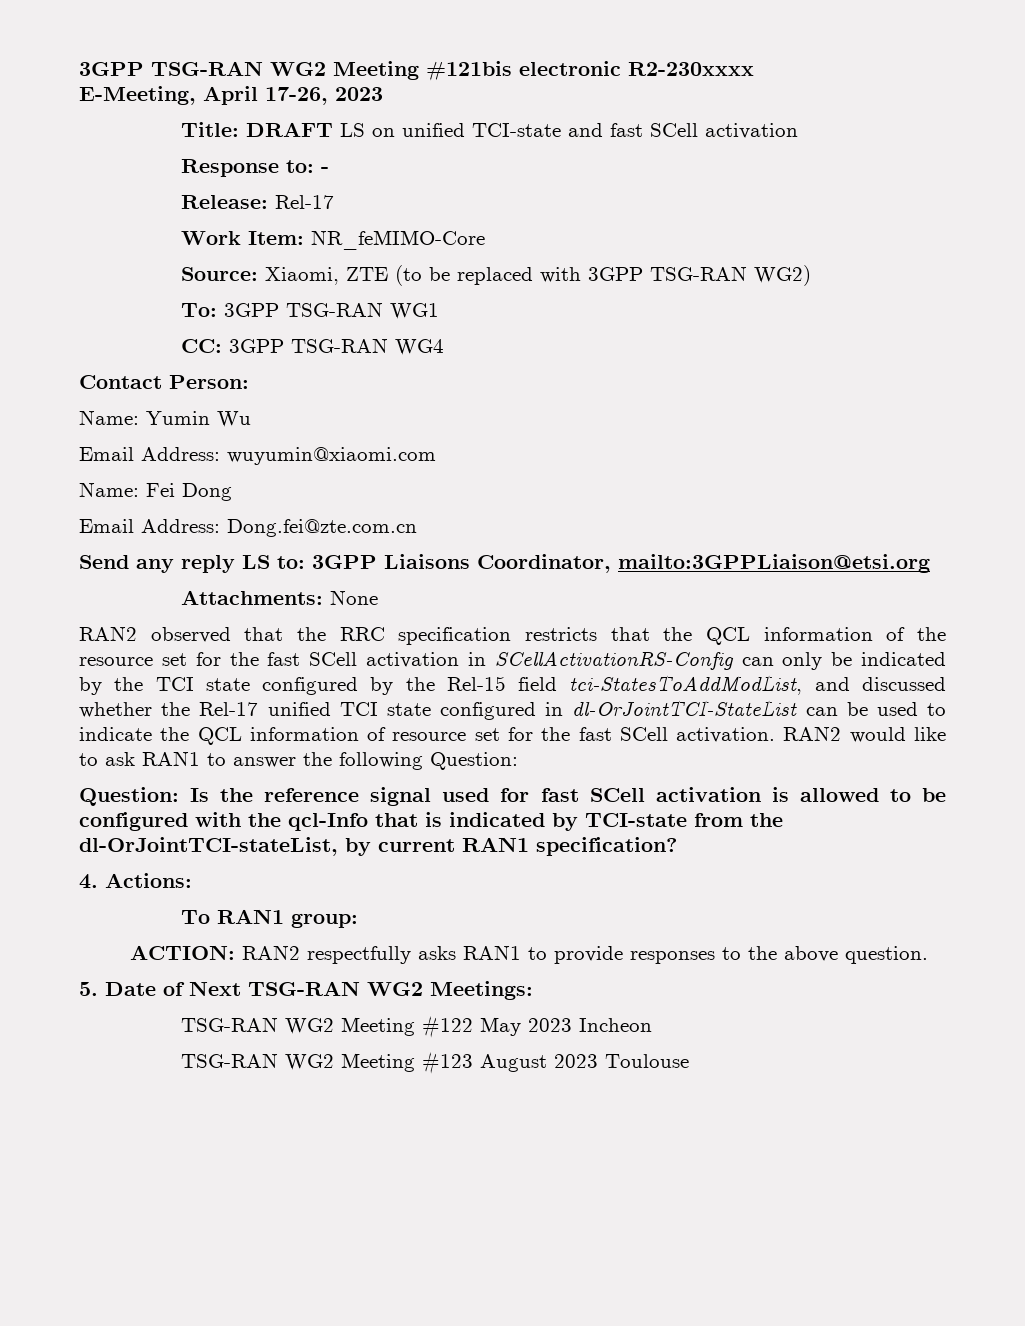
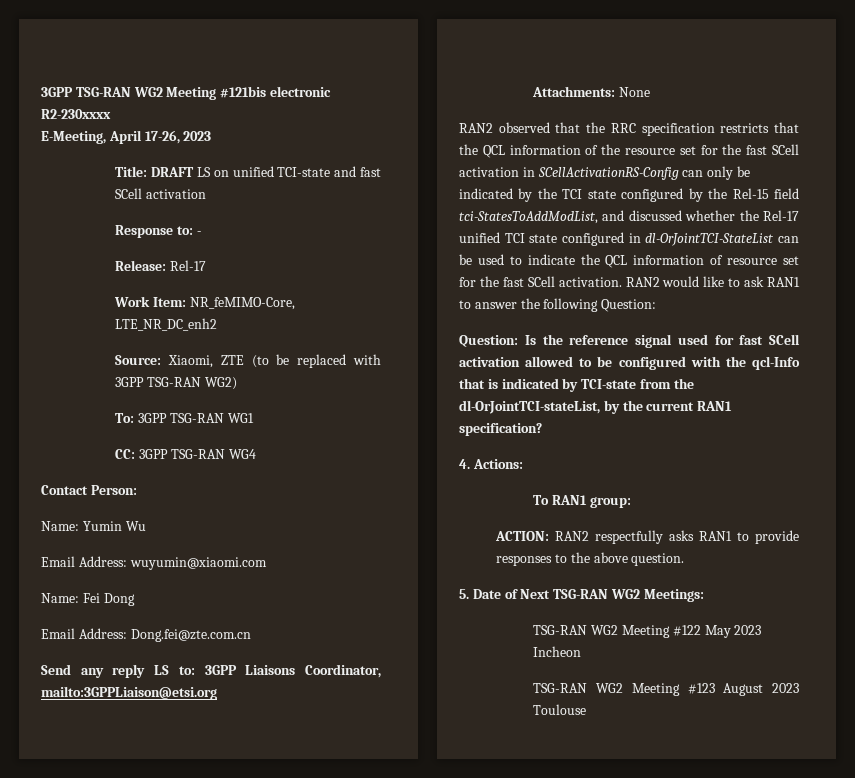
- Work Item: NR_feMIMO-Core
+ Work Item: NR_feMIMO-Core, LTE_NR_DC_enh2
- Question: Is the reference signal used for fast SCell activation is allowed to be configured with the qcl-Info that is indicated by TCI-state from the dl-OrJointTCI-stateList, by current RAN1 specification?
+ Question: Is the reference signal used for fast SCell activation allowed to be configured with the qcl-Info that is indicated by TCI-state from the dl-OrJointTCI-stateList, by the current RAN1 specification?

